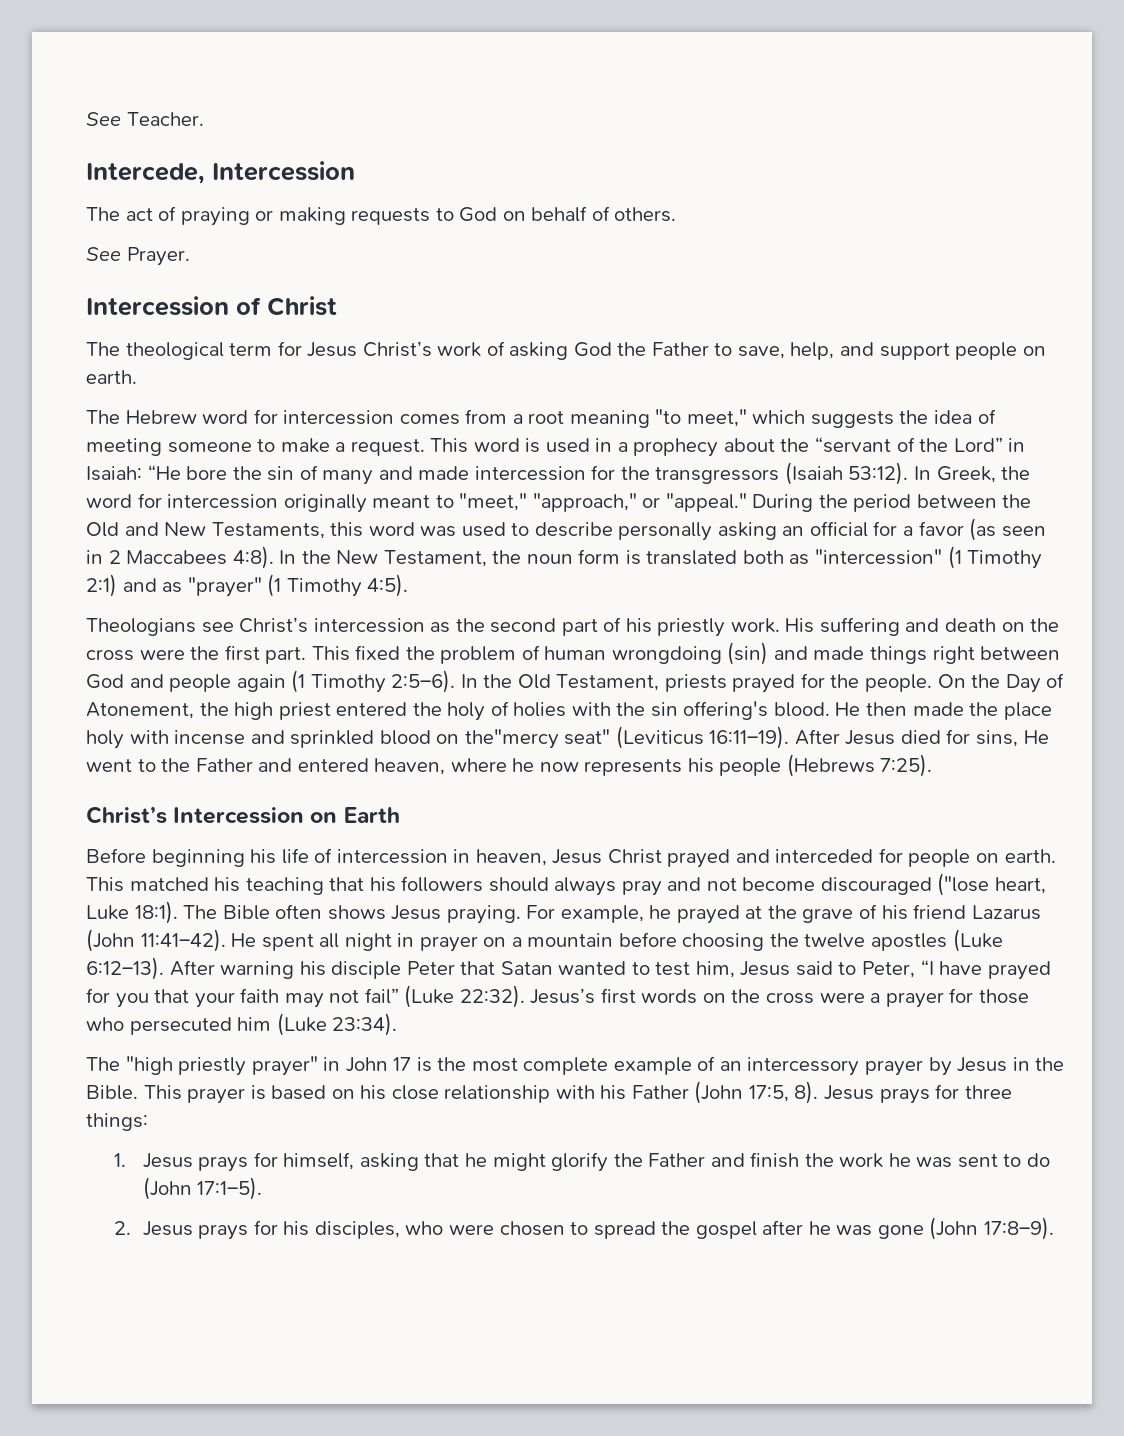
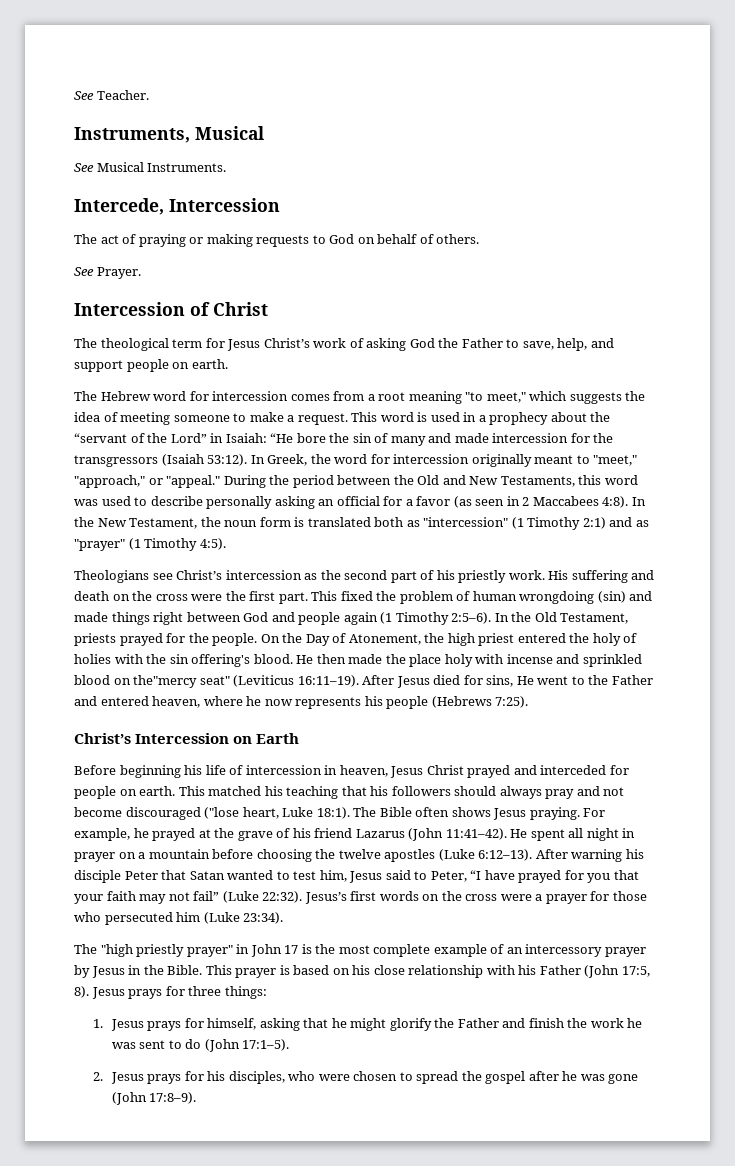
+ Instruments, Musical
+ See Musical Instruments.

